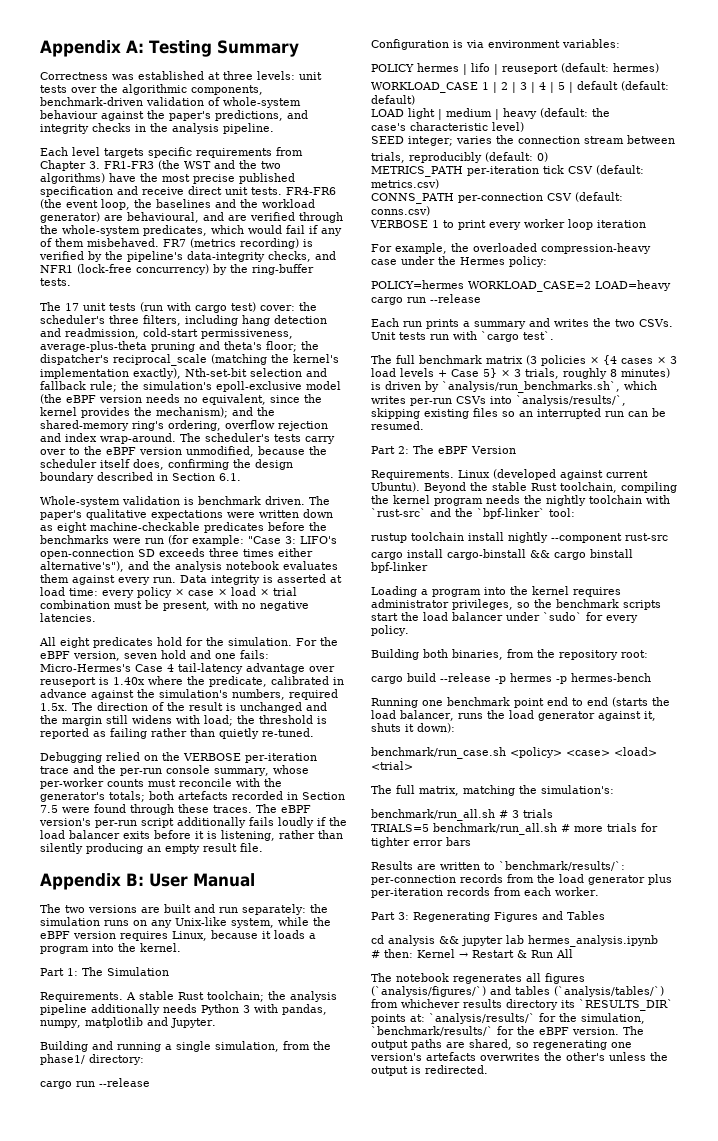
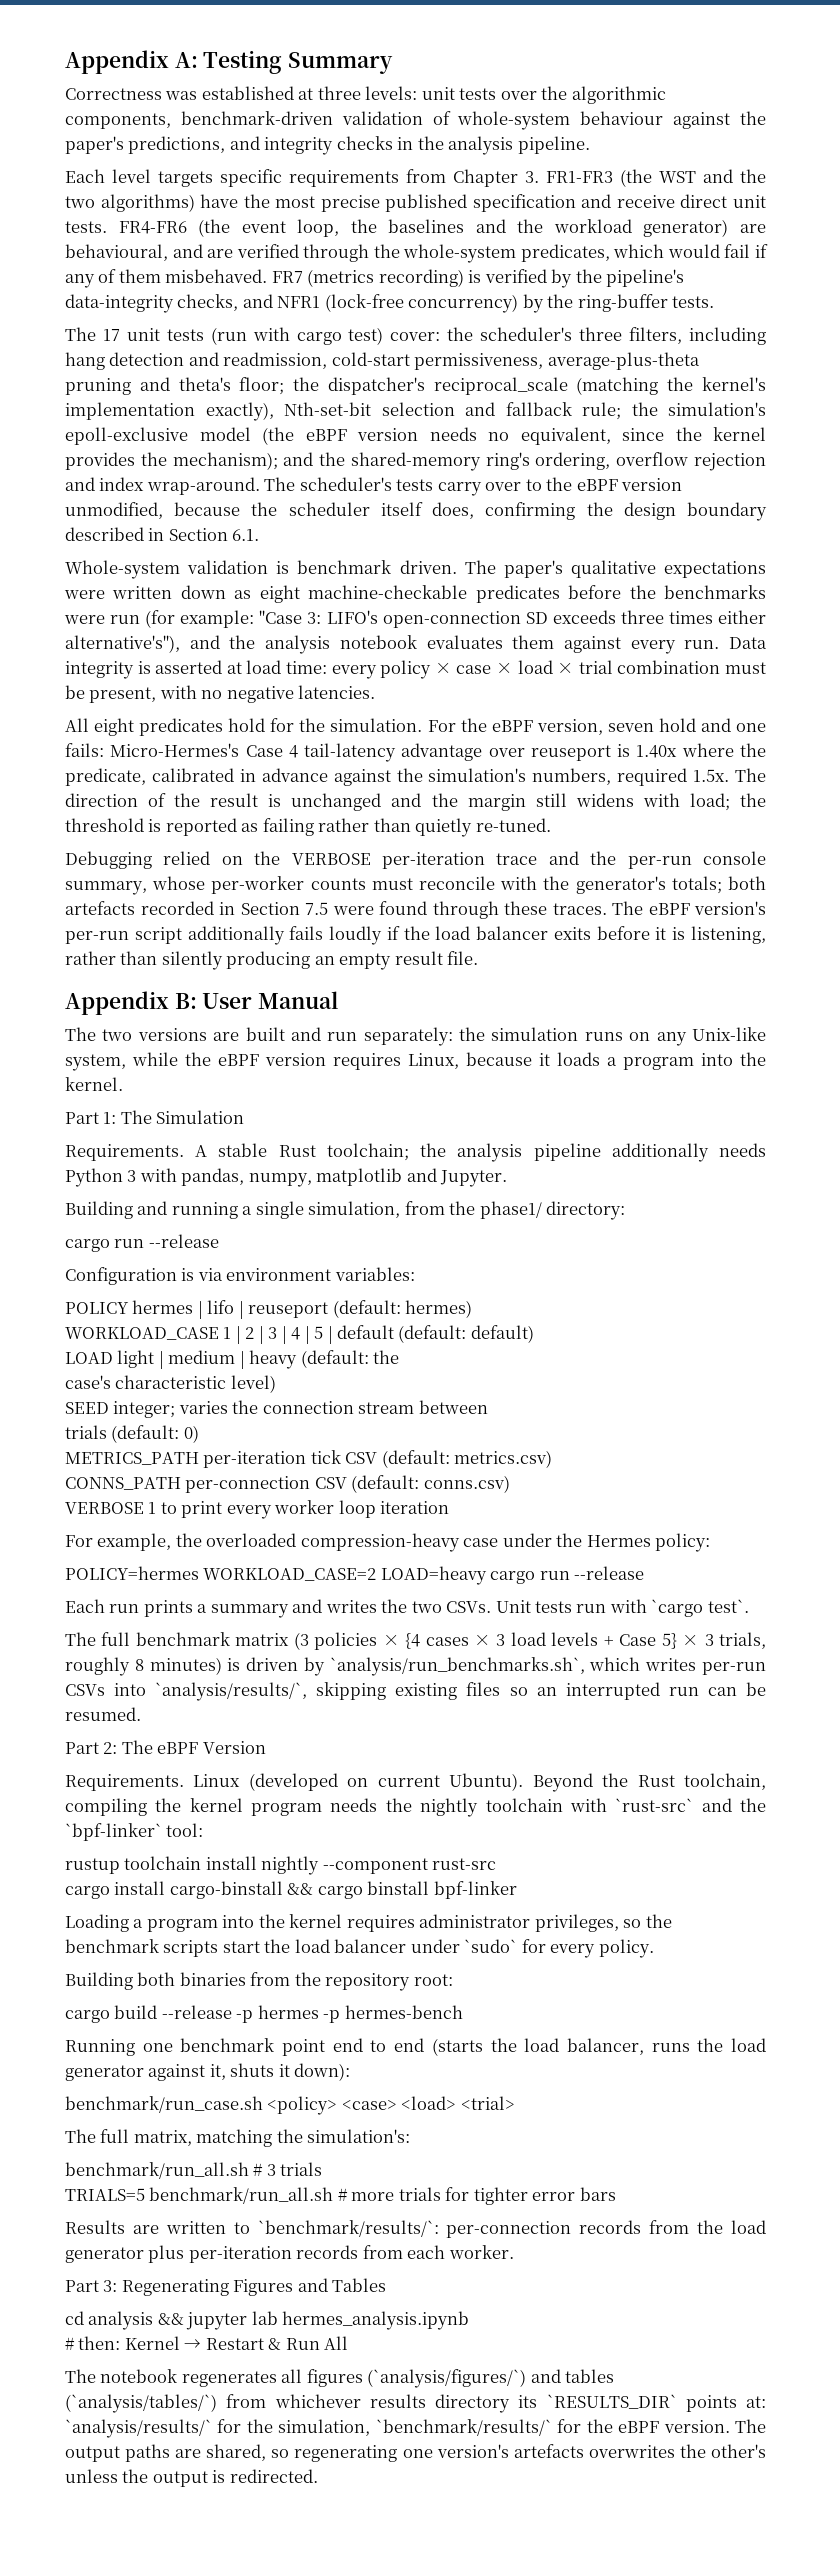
- trials, reproducibly (default: 0)
+ trials (default: 0)
- Linux (developed against current Ubuntu).
+ Linux (developed on current Ubuntu).
- Beyond the stable Rust toolchain, compiling the kernel program needs the nightly toolchain with `rust-src` and the `bpf-linker` tool:
+ Beyond the Rust toolchain, compiling the kernel program needs the nightly toolchain with `rust-src` and the `bpf-linker` tool:
- Building both binaries, from the repository root:
+ Building both binaries from the repository root:

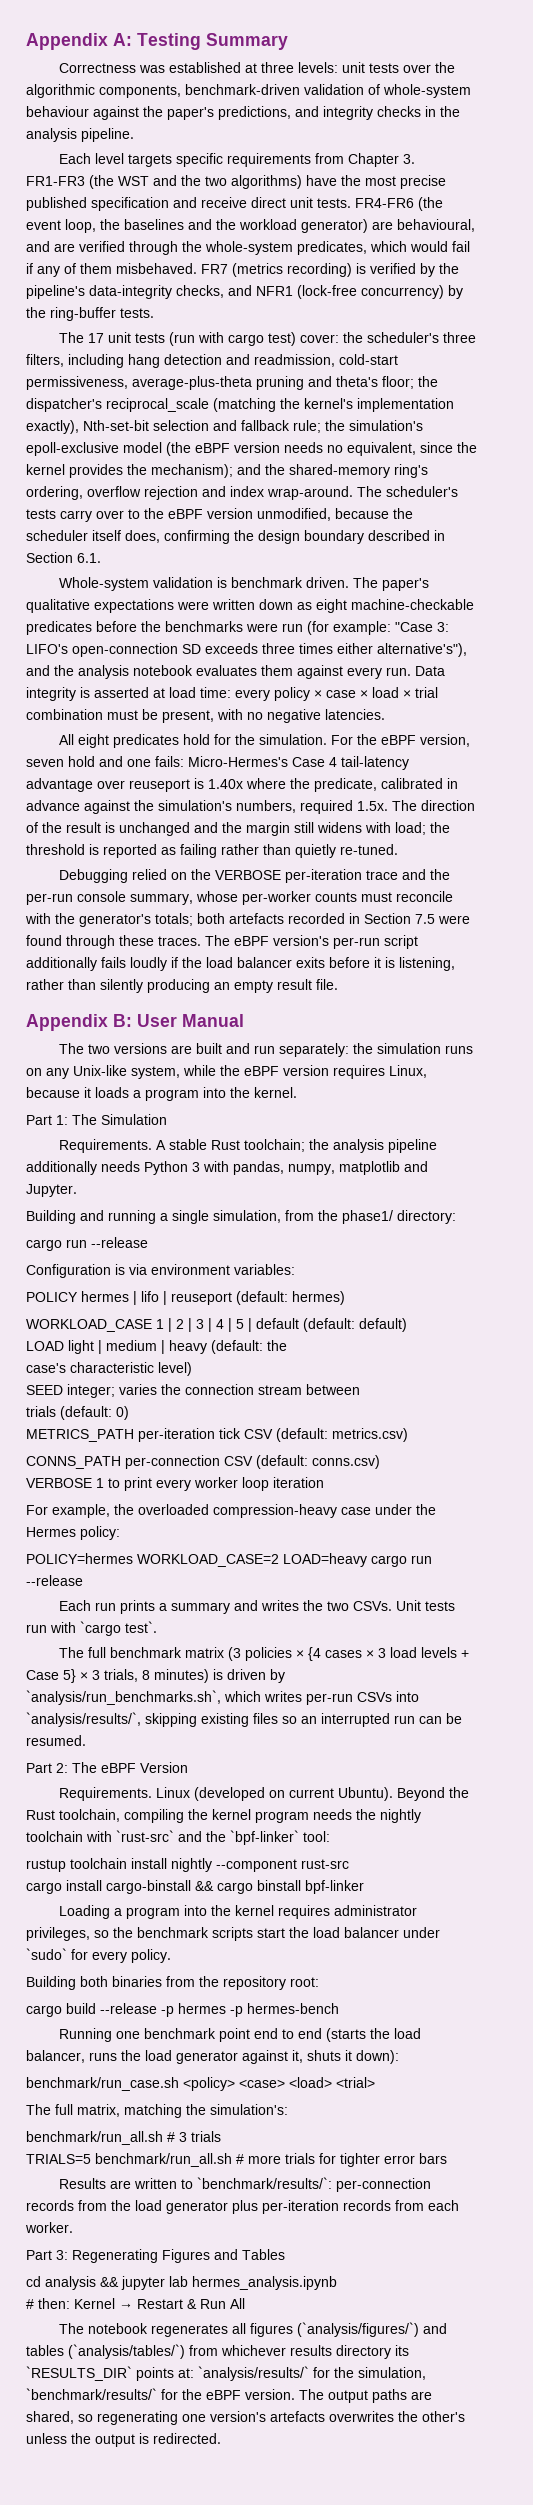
- The full benchmark matrix (3 policies × {4 cases × 3 load levels + Case 5} × 3 trials, roughly 8 minutes) is driven by `analysis/run_benchmarks.sh`, which writes per-run CSVs into `analysis/results/`, skipping existing files so an interrupted run can be resumed.
+ The full benchmark matrix (3 policies × {4 cases × 3 load levels + Case 5} × 3 trials, 8 minutes) is driven by `analysis/run_benchmarks.sh`, which writes per-run CSVs into `analysis/results/`, skipping existing files so an interrupted run can be resumed.

